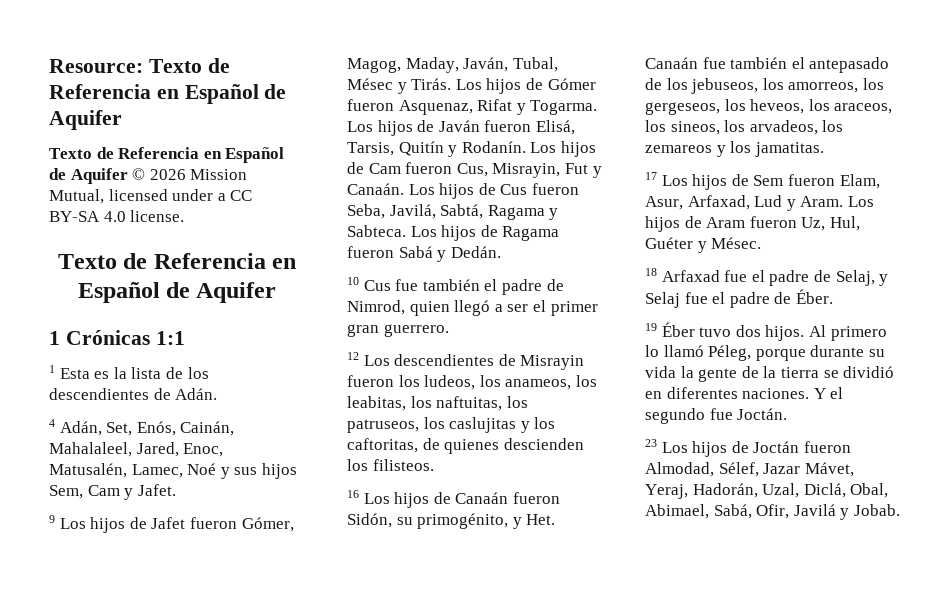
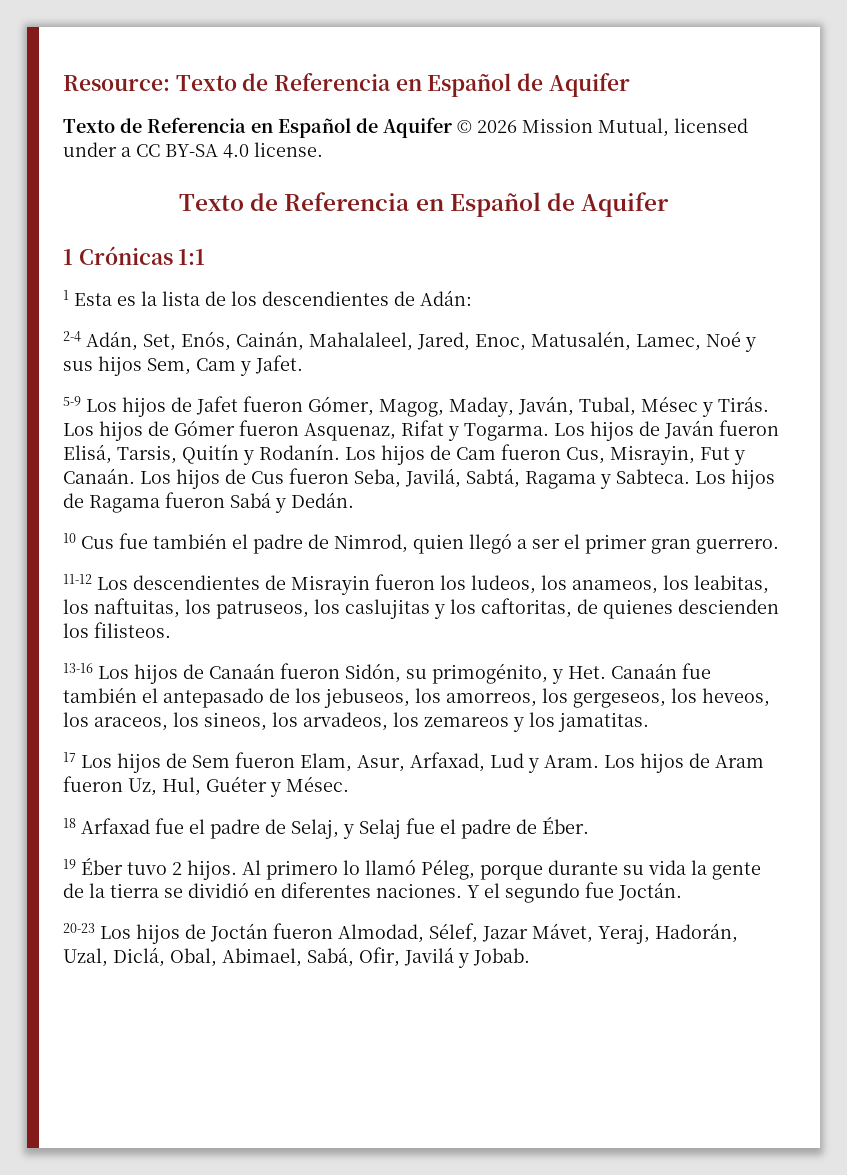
- 1 Esta es la lista de los descendientes de Adán.
- 4 Adán, Set, Enós, Cainán, Mahalaleel, Jared, Enoc, Matusalén, Lamec, Noé y sus hijos Sem, Cam y Jafet.
+ 1 Esta es la lista de los descendientes de Adán:
+ 2-4 Adán, Set, Enós, Cainán, Mahalaleel, Jared, Enoc, Matusalén, Lamec, Noé y sus hijos Sem, Cam y Jafet.
- 9 Los hijos de Jafet fueron Gómer, Magog, Maday, Javán, Tubal, Mésec y Tirás.
+ 5-9 Los hijos de Jafet fueron Gómer, Magog, Maday, Javán, Tubal, Mésec y Tirás.
- 12 Los descendientes de Misrayin fueron los ludeos, los anameos, los leabitas, los naftuitas, los patruseos, los caslujitas y los caftoritas, de quienes descienden los filisteos.
+ 11-12 Los descendientes de Misrayin fueron los ludeos, los anameos, los leabitas, los naftuitas, los patruseos, los caslujitas y los caftoritas, de quienes descienden los filisteos.
- 16 Los hijos de Canaán fueron Sidón, su primogénito, y Het. Canaán fue también el antepasado de los jebuseos, los amorreos, los gergeseos, los heveos, los araceos, los sineos, los arvadeos, los zemareos y los jamatitas.
+ 13-16 Los hijos de Canaán fueron Sidón, su primogénito, y Het. Canaán fue también el antepasado de los jebuseos, los amorreos, los gergeseos, los heveos, los araceos, los sineos, los arvadeos, los zemareos y los jamatitas.
- 19 Éber tuvo dos hijos.
+ 19 Éber tuvo 2 hijos.
- 23 Los hijos de Joctán fueron Almodad, Sélef, Jazar Mávet, Yeraj, Hadorán, Uzal, Diclá, Obal, Abimael, Sabá, Ofir, Javilá y Jobab.
+ 20-23 Los hijos de Joctán fueron Almodad, Sélef, Jazar Mávet, Yeraj, Hadorán, Uzal, Diclá, Obal, Abimael, Sabá, Ofir, Javilá y Jobab.

